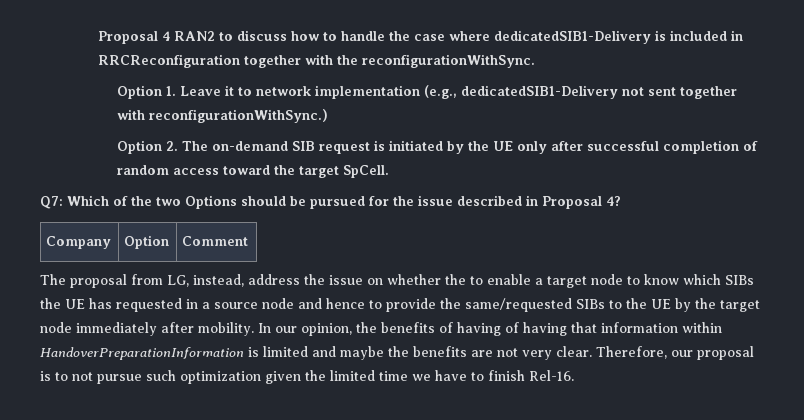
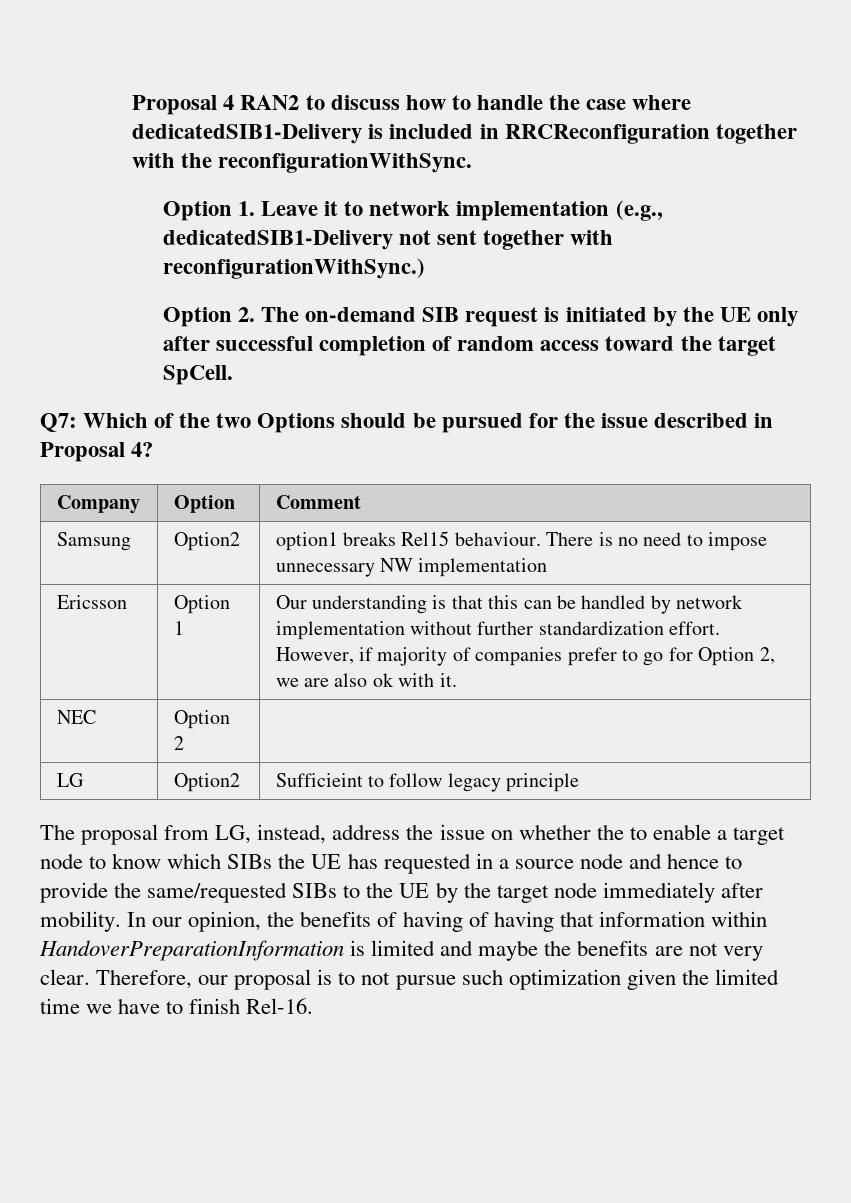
+ Samsung | Option2 | option1 breaks Rel15 behaviour. There is no need to impose unnecessary NW implementation
+ Ericsson | Option 1 | Our understanding is that this can be handled by network implementation without further standardization effort. However, if majority of companies prefer to go for Option 2, we are also ok with it.
+ NEC | Option 2 |
+ LG | Option2 | Sufficieint to follow legacy principle

